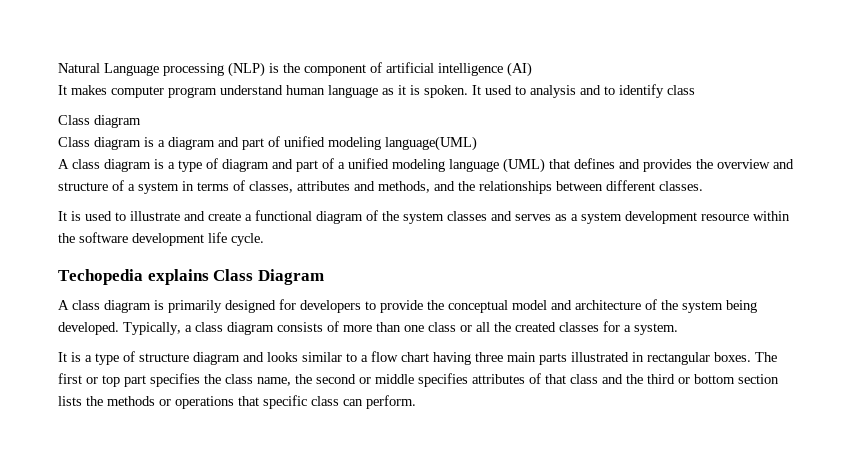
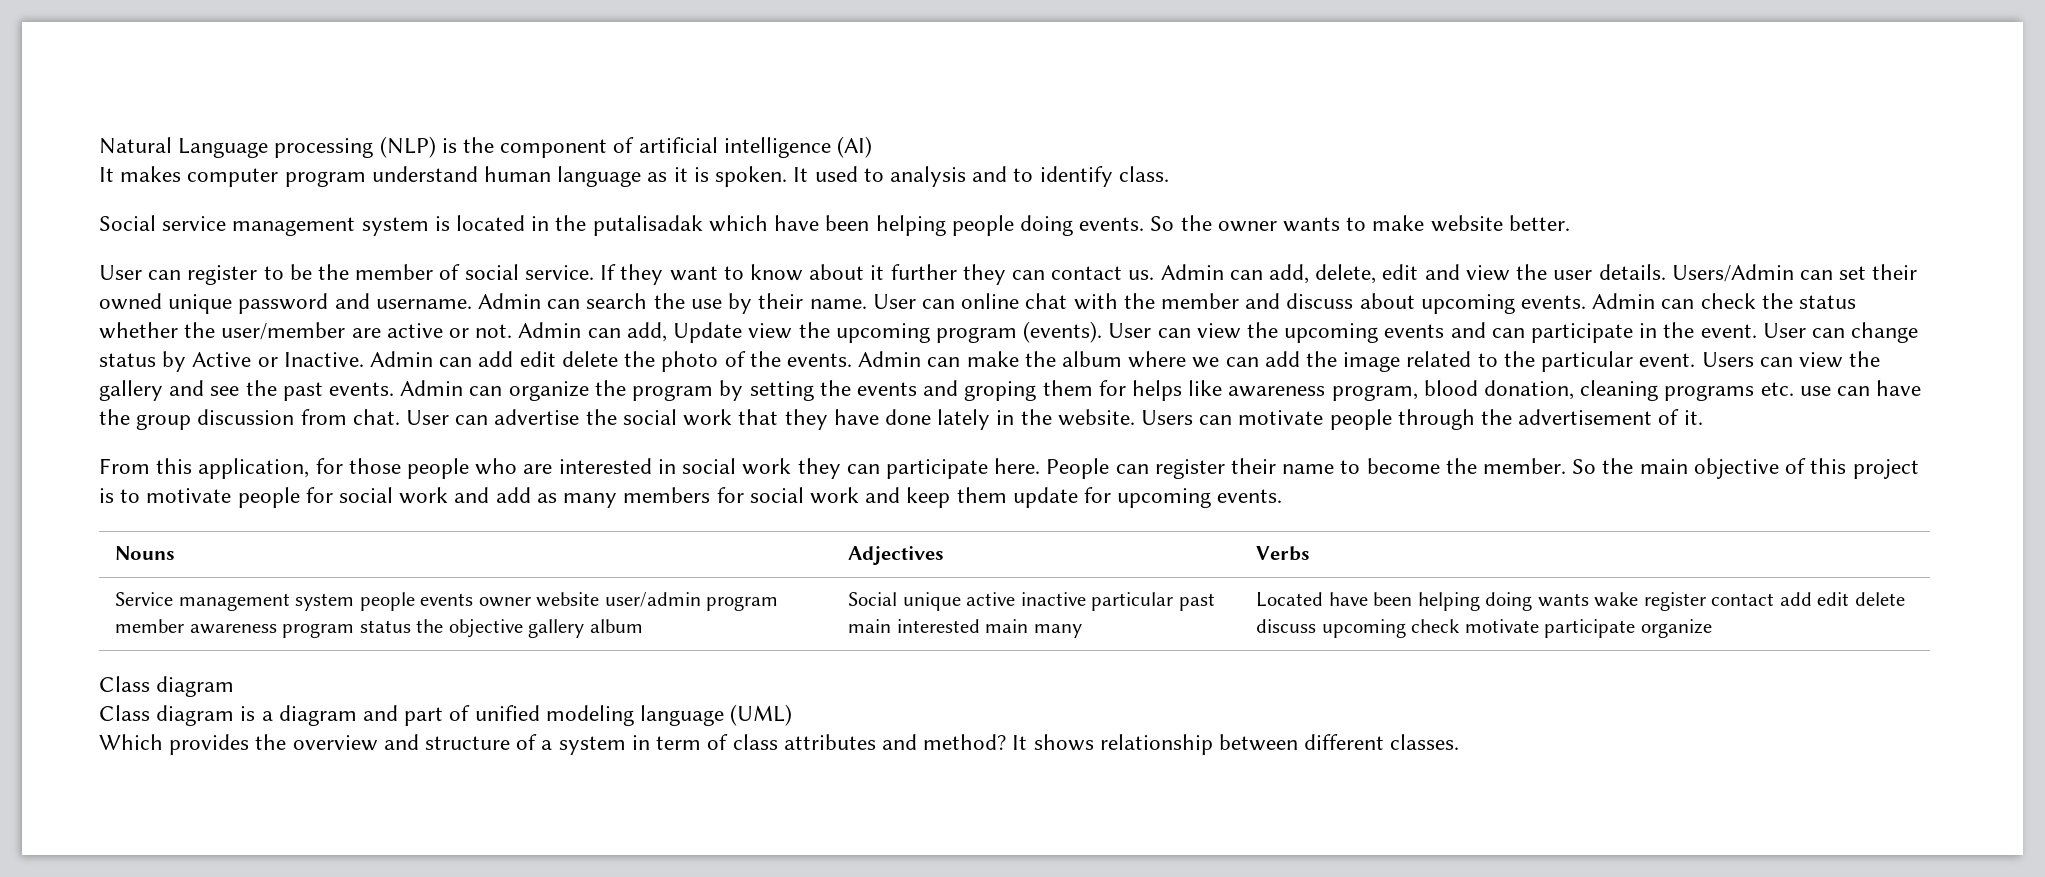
- It used to analysis and to identify class
+ It used to analysis and to identify class.
+ Social service management system is located in the putalisadak which have been helping people doing events. So the owner wants to make website better.
+ User can register to be the member of social service. If they want to know about it further they can contact us. Admin can add, delete, edit and view the user details. Users/Admin can set their owned unique password and username. Admin can search the use by their name. User can online chat with the member and discuss about upcoming events. Admin can check the status whether the user/member are active or not. Admin can add, Update view the upcoming program (events). User can view the upcoming events and can participate in the event. User can change status by Active or Inactive. Admin can add edit delete the photo of the events. Admin can make the album where we can add the image related to the particular event. Users can view the gallery and see the past events. Admin can organize the program by setting the events and groping them for helps like awareness program, blood donation, cleaning programs etc. use can have the group discussion from chat. User can advertise the social work that they have done lately in the website. Users can motivate people through the advertisement of it.
+ From this application, for those people who are interested in social work they can participate here. People can register their name to become the member. So the main objective of this project is to motivate people for social work and add as many members for social work and keep them update for upcoming events.
+ Nouns | Adjectives | Verbs
+ Service management system people events owner website user/admin program member awareness program status the objective gallery album | Social unique active inactive particular past main interested main many | Located have been helping doing wants wake register contact add edit delete discuss upcoming check motivate participate organize
- Class diagram is a diagram and part of unified modeling language(UML)
- A class diagram is a type of diagram and part of a unified modeling language (UML) that defines and provides the overview and structure of a system in terms of classes, attributes and methods, and the relationships between different classes.
- It is used to illustrate and create a functional diagram of the system classes and serves as a system development resource within the software development life cycle.
- Techopedia explains Class Diagram
- A class diagram is primarily designed for developers to provide the conceptual model and architecture of the system being developed. Typically, a class diagram consists of more than one class or all the created classes for a system.
- It is a type of structure diagram and looks similar to a flow chart having three main parts illustrated in rectangular boxes. The first or top part specifies the class name, the second or middle specifies attributes of that class and the third or bottom section lists the methods or operations that specific class can perform.
+ Class diagram is a diagram and part of unified modeling language (UML)
+ Which provides the overview and structure of a system in term of class attributes and method? It shows relationship between different classes.

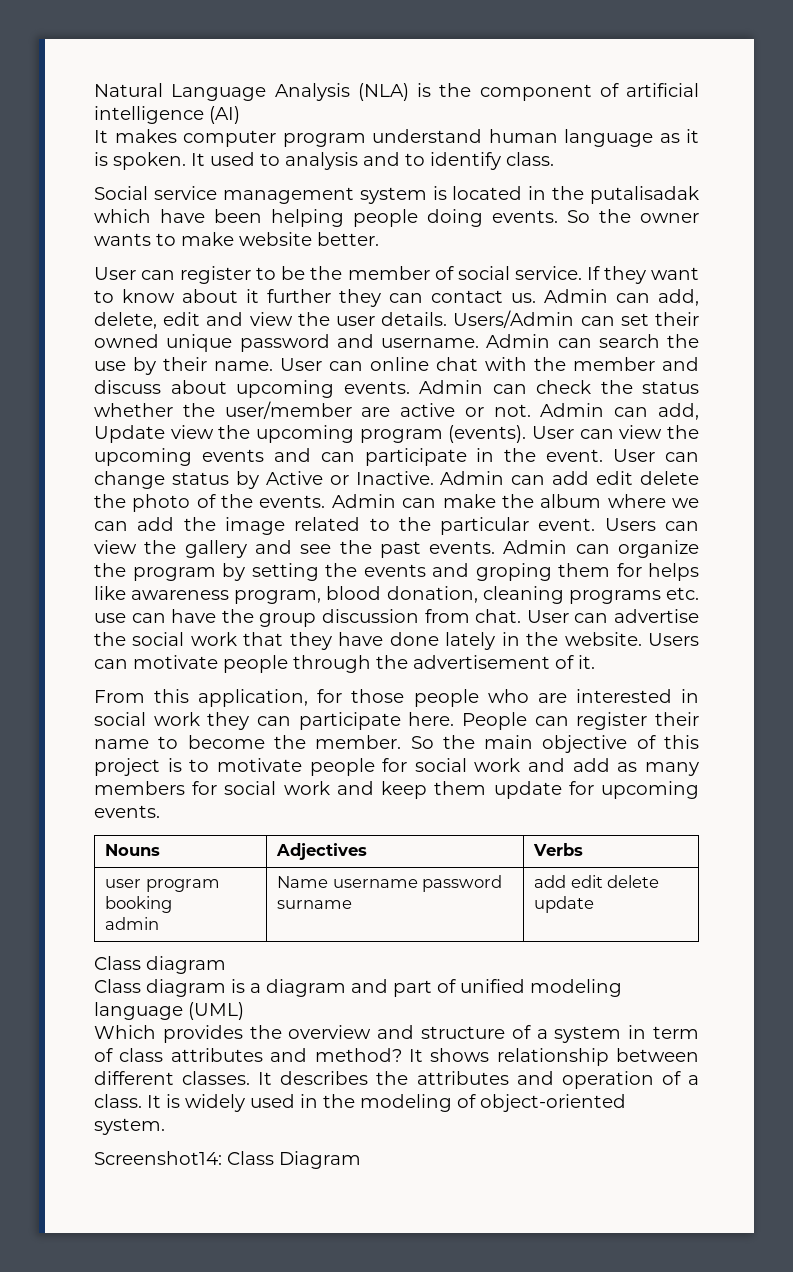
- Natural Language processing (NLP) is the component of artificial intelligence (AI)
+ Natural Language Analysis (NLA) is the component of artificial intelligence (AI)
- Service management system people events owner website user/admin program member awareness program status the objective gallery album | Social unique active inactive particular past main interested main many | Located have been helping doing wants wake register contact add edit delete discuss upcoming check motivate participate organize
+ user program booking
+ admin | Name username password surname | add edit delete update
+ It describes the attributes and operation of a class. It is widely used in the modeling of object-oriented system.
+ Screenshot14: Class Diagram

